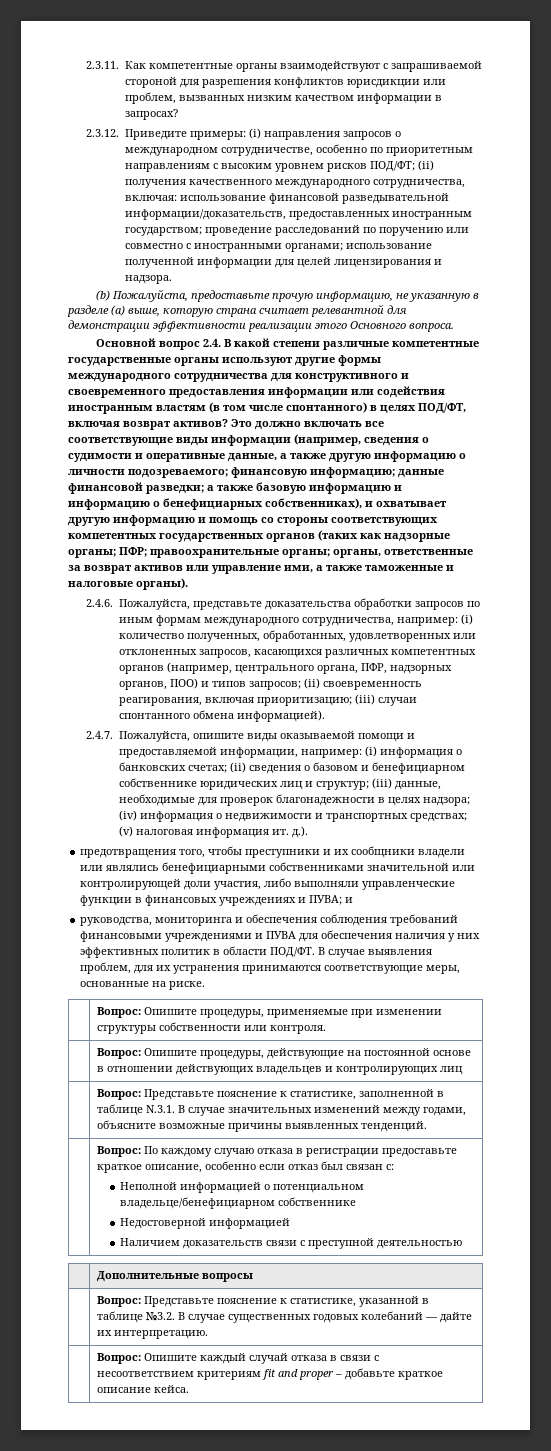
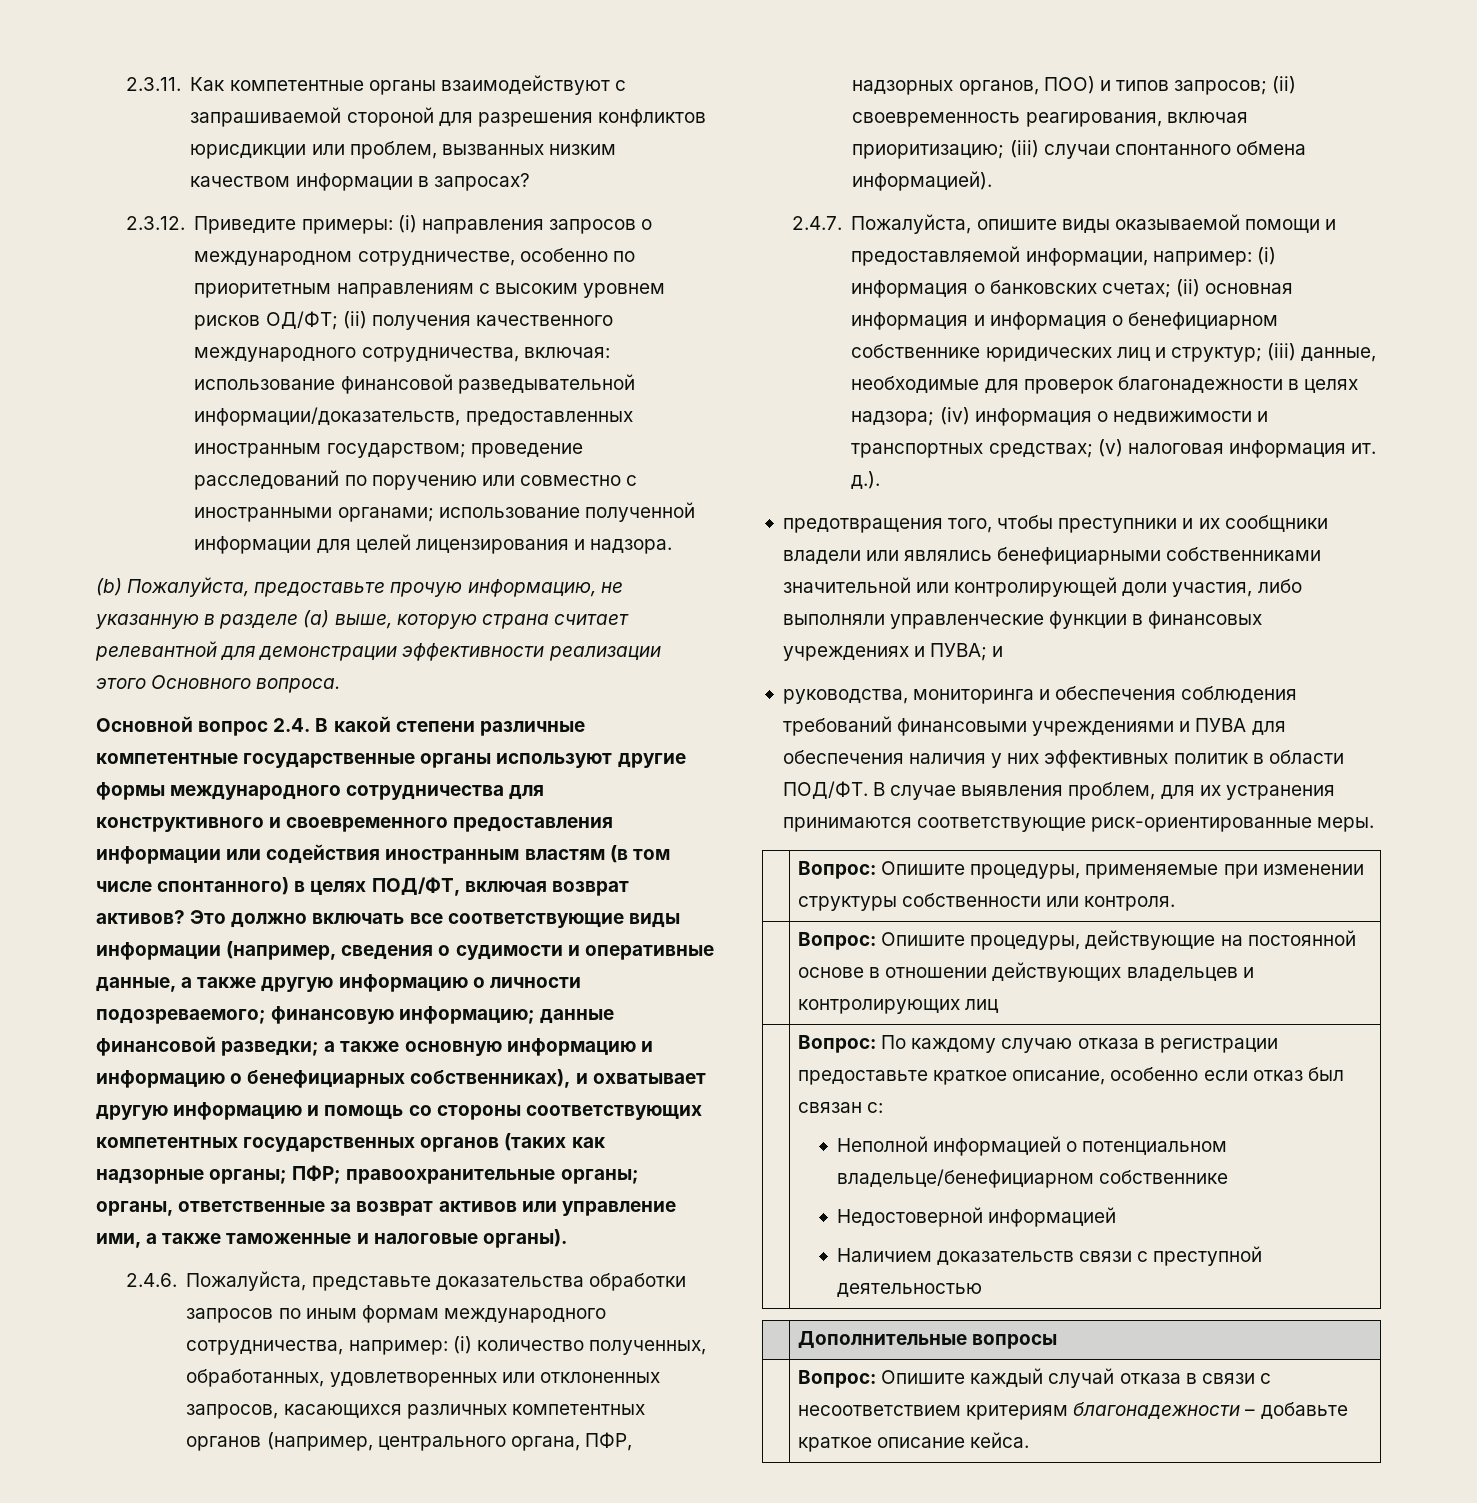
- 2.3.12. Приведите примеры: (i) направления запросов о международном сотрудничестве, особенно по приоритетным направлениям с высоким уровнем рисков ПОД/ФТ; (ii) получения качественного международного сотрудничества, включая: использование финансовой разведывательной информации/доказательств, предоставленных иностранным государством; проведение расследований по поручению или совместно с иностранными органами; использование полученной информации для целей лицензирования и надзора.
+ 2.3.12. Приведите примеры: (i) направления запросов о международном сотрудничестве, особенно по приоритетным направлениям с высоким уровнем рисков ОД/ФТ; (ii) получения качественного международного сотрудничества, включая: использование финансовой разведывательной информации/доказательств, предоставленных иностранным государством; проведение расследований по поручению или совместно с иностранными органами; использование полученной информации для целей лицензирования и надзора.
- а также базовую информацию и информацию о бенефициарных собственниках), и охватывает другую информацию и помощь со стороны соответствующих компетентных государственных органов (таких как надзорные органы;
+ а также основную информацию и информацию о бенефициарных собственниках), и охватывает другую информацию и помощь со стороны соответствующих компетентных государственных органов (таких как надзорные органы;
- 2.4.7. Пожалуйста, опишите виды оказываемой помощи и предоставляемой информации, например: (i) информация о банковских счетах; (ii) сведения о базовом и бенефициарном собственнике юридических лиц и структур; (iii) данные, необходимые для проверок благонадежности в целях надзора; (iv) информация о недвижимости и транспортных средствах; (v) налоговая информация ит. д.).
+ 2.4.7. Пожалуйста, опишите виды оказываемой помощи и предоставляемой информации, например: (i) информация о банковских счетах; (ii) основная информация и информация о бенефициарном собственнике юридических лиц и структур; (iii) данные, необходимые для проверок благонадежности в целях надзора; (iv) информация о недвижимости и транспортных средствах; (v) налоговая информация ит. д.).
- В случае выявления проблем, для их устранения принимаются соответствующие меры, основанные на риске.
+ В случае выявления проблем, для их устранения принимаются соответствующие риск-ориентированные меры.
- | Вопрос: Представьте пояснение к статистике, заполненной в таблице N.3.1. В случае значительных изменений между годами, объясните возможные причины выявленных тенденций.
- | Вопрос: Представьте пояснение к статистике, указанной в таблице №3.2. В случае существенных годовых колебаний — дайте их интерпретацию.
- | Вопрос: Опишите каждый случай отказа в связи с несоответствием критериям fit and proper – добавьте краткое описание кейса.
+ | Вопрос: Опишите каждый случай отказа в связи с несоответствием критериям благонадежности – добавьте краткое описание кейса.

